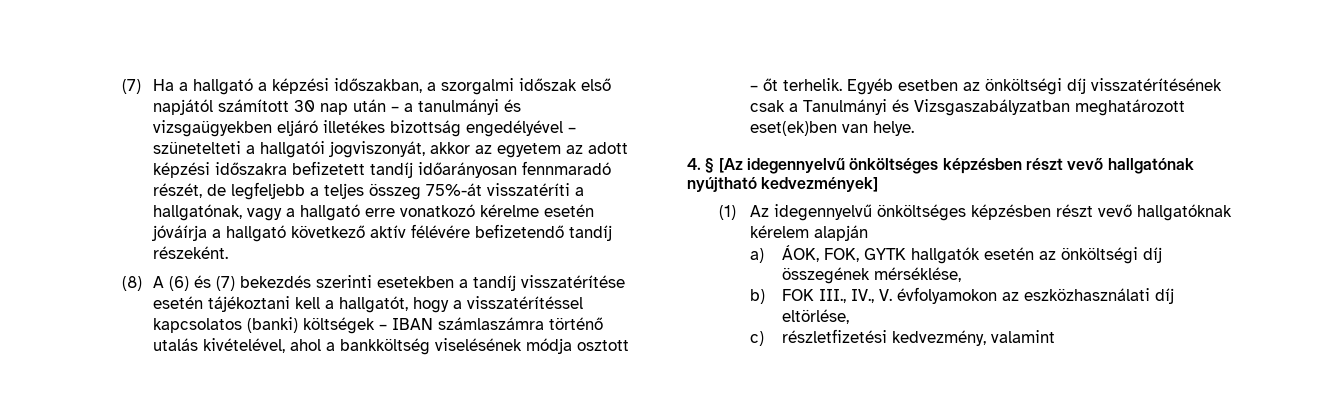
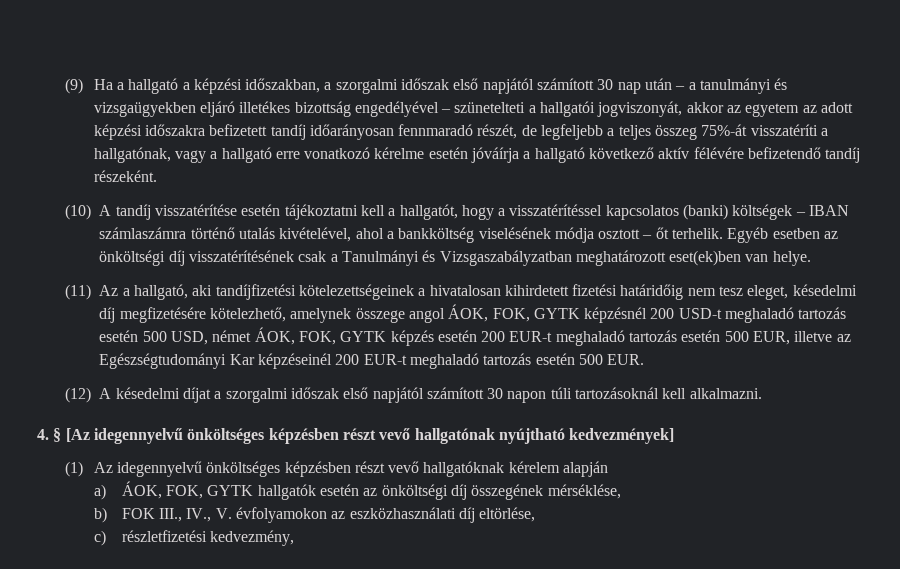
- (7) Ha a hallgató a képzési időszakban, a szorgalmi időszak első napjától számított 30 nap után – a tanulmányi és vizsgaügyekben eljáró illetékes bizottság engedélyével – szünetelteti a hallgatói jogviszonyát, akkor az egyetem az adott képzési időszakra befizetett tandíj időarányosan fennmaradó részét, de legfeljebb a teljes összeg 75%-át visszatéríti a hallgatónak, vagy a hallgató erre vonatkozó kérelme esetén jóváírja a hallgató következő aktív félévére befizetendő tandíj részeként.
+ (9) Ha a hallgató a képzési időszakban, a szorgalmi időszak első napjától számított 30 nap után – a tanulmányi és vizsgaügyekben eljáró illetékes bizottság engedélyével – szünetelteti a hallgatói jogviszonyát, akkor az egyetem az adott képzési időszakra befizetett tandíj időarányosan fennmaradó részét, de legfeljebb a teljes összeg 75%-át visszatéríti a hallgatónak, vagy a hallgató erre vonatkozó kérelme esetén jóváírja a hallgató következő aktív félévére befizetendő tandíj részeként.
- (8) A (6) és (7) bekezdés szerinti esetekben a tandíj visszatérítése esetén tájékoztani kell a hallgatót, hogy a visszatérítéssel kapcsolatos (banki) költségek – IBAN számlaszámra történő utalás kivételével, ahol a bankköltség viselésének módja osztott – őt terhelik.
+ (10) A tandíj visszatérítése esetén tájékoztatni kell a hallgatót, hogy a visszatérítéssel kapcsolatos (banki) költségek – IBAN számlaszámra történő utalás kivételével, ahol a bankköltség viselésének módja osztott – őt terhelik.
+ (11) Az a hallgató, aki tandíjfizetési kötelezettségeinek a hivatalosan kihirdetett fizetési határidőig nem tesz eleget, késedelmi díj megfizetésére kötelezhető, amelynek összege angol ÁOK, FOK, GYTK képzésnél 200 USD-t meghaladó tartozás esetén 500 USD, német ÁOK, FOK, GYTK képzés esetén 200 EUR-t meghaladó tartozás esetén 500 EUR, illetve az Egészségtudományi Kar képzéseinél 200 EUR-t meghaladó tartozás esetén 500 EUR.
+ (12) A késedelmi díjat a szorgalmi időszak első napjától számított 30 napon túli tartozásoknál kell alkalmazni.
- c) részletfizetési kedvezmény, valamint
+ c) részletfizetési kedvezmény,

